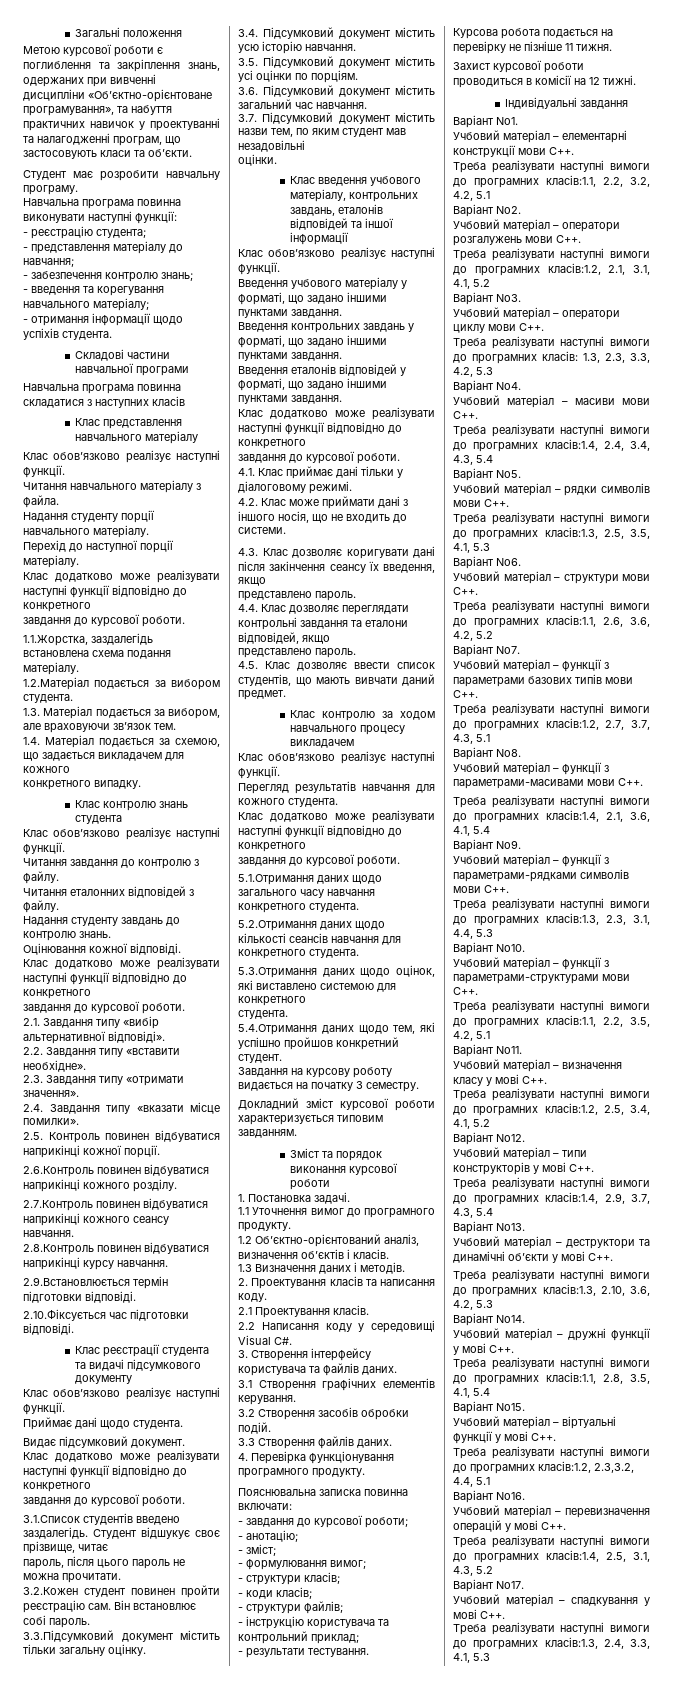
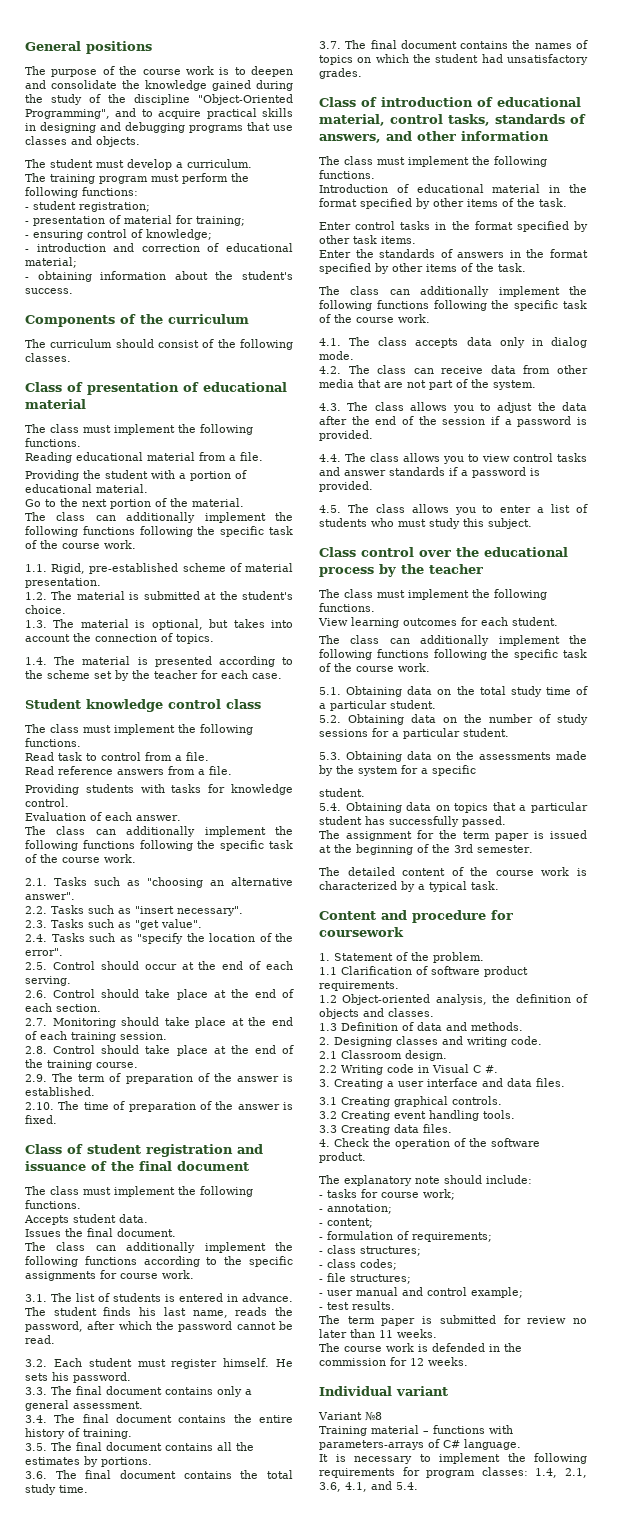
- Загальні положення
- Метою курсової роботи є поглиблення та закріплення знань, одержаних при вивченні дисципліни «Об’єктно-орієнтоване програмування», та набуття практичних навичок у проектуванні та налагодженні програм, що застосовують класи та об’єкти.
- Студент має розробити навчальну програму.
- Навчальна програма повинна виконувати наступні функції:
- - реєстрацію студента;
- - представлення матеріалу до навчання;
- - забезпечення контролю знань;
- - введення та корегування навчального матеріалу;
- - отримання інформації щодо успіхів студента.
- Складові частини навчальної програми
- Навчальна програма повинна складатися з наступних класів
- Клас представлення навчального матеріалу
- Клас обов’язково реалізує наступні функції.
- Читання навчального матеріалу з файла.
- Надання студенту порції навчального матеріалу.
- Перехід до наступної порції матеріалу.
- Клас додатково може реалізувати наступні функції відповідно до конкретного
- завдання до курсової роботи.
- 1.1.Жорстка, заздалегідь встановлена схема подання матеріалу.
- 1.2.Матеріал подається за вибором студента.
- 1.3. Матеріал подається за вибором, але враховуючи зв’язок тем.
- 1.4. Матеріал подається за схемою, що задається викладачем для кожного
- конкретного випадку.
- Клас контролю знань студента
- Клас обов’язково реалізує наступні функції.
- Читання завдання до контролю з файлу.
- Читання еталонних відповідей з файлу.
- Надання студенту завдань до контролю знань.
- Оцінювання кожної відповіді.
- Клас додатково може реалізувати наступні функції відповідно до конкретного
- завдання до курсової роботи.
- 2.1. Завдання типу «вибір альтернативної відповіді».
- 2.2. Завдання типу «вставити необхідне».
- 2.3. Завдання типу «отримати значення».
- 2.4. Завдання типу «вказати місце помилки».
- 2.5. Контроль повинен відбуватися наприкінці кожної порції.
- 2.6.Контроль повинен відбуватися наприкінці кожного розділу.
- 2.7.Контроль повинен відбуватися наприкінці кожного сеансу навчання.
- 2.8.Контроль повинен відбуватися наприкінці курсу навчання.
- 2.9.Встановлюється термін підготовки відповіді.
- 2.10.Фіксується час підготовки відповіді.
- Клас реєстрації студента та видачі підсумкового документу
- Клас обов’язково реалізує наступні функції.
- Приймає дані щодо студента.
- Видає підсумковий документ.
- Клас додатково може реалізувати наступні функції відповідно до конкретного
- завдання до курсової роботи.
- 3.1.Список студентів введено заздалегідь. Студент відшукує своє прізвище, читає
- пароль, після цього пароль не можна прочитати.
- 3.2.Кожен студент повинен пройти реєстрацію сам. Він встановлює собі пароль.
- 3.3.Підсумковий документ містить тільки загальну оцінку.
- 3.4. Підсумковий документ містить усю історію навчання.
- 3.5. Підсумковий документ містить усі оцінки по порціям.
- 3.6. Підсумковий документ містить загальний час навчання.
- 3.7. Підсумковий документ містить назви тем, по яким студент мав незадовільні
- оцінки.
- Клас введення учбового матеріалу, контрольних завдань, еталонів відповідей та іншої інформації
- Клас обов’язково реалізує наступні функції.
- Введення учбового матеріалу у форматі, що задано іншими пунктами завдання.
- Введення контрольних завдань у форматі, що задано іншими пунктами завдання.
- Введення еталонів відповідей у форматі, що задано іншими пунктами завдання.
- Клас додатково може реалізувати наступні функції відповідно до конкретного
- завдання до курсової роботи.
- 4.1. Клас приймає дані тільки у діалоговому режимі.
- 4.2. Клас може приймати дані з іншого носія, що не входить до системи.
- 4.3. Клас дозволяє коригувати дані після закінчення сеансу їх введення, якщо
- представлено пароль.
- 4.4. Клас дозволяє переглядати контрольні завдання та еталони відповідей, якщо
- представлено пароль.
- 4.5. Клас дозволяє ввести список студентів, що мають вивчати даний предмет.
- Клас контролю за ходом навчального процесу викладачем
- Клас обов’язково реалізує наступні функції.
- Перегляд результатів навчання для кожного студента.
- Клас додатково може реалізувати наступні функції відповідно до конкретного
- завдання до курсової роботи.
- 5.1.Отримання даних щодо загального часу навчання конкретного студента.
- 5.2.Отримання даних щодо кількості сеансів навчання для конкретного студента.
- 5.3.Отримання даних щодо оцінок, які виставлено системою для конкретного
- студента.
- 5.4.Отримання даних щодо тем, які успішно пройшов конкретний студент.
- Завдання на курсову роботу видається на початку 3 семестру.
- Докладний зміст курсової роботи характеризується типовим завданням.
- Зміст та порядок виконання курсової роботи
- 1. Постановка задачі.
- 1.1 Уточнення вимог до програмного продукту.
- 1.2 Об’єктно-орієнтований аналіз, визначення об’єктів і класів.
- 1.3 Визначення даних і методів.
- 2. Проектування класів та написання коду.
+ General positions
+ The purpose of the course work is to deepen and consolidate the knowledge gained during the study of the discipline "Object-Oriented Programming", and to acquire practical skills in designing and debugging programs that use classes and objects.
+ The student must develop a curriculum.
+ The training program must perform the following functions:
+ - student registration;
+ - presentation of material for training;
+ - ensuring control of knowledge;
+ - introduction and correction of educational material;
+ - obtaining information about the student's success.
+ Components of the curriculum
+ The curriculum should consist of the following classes.
+ Class of presentation of educational material
+ The class must implement the following functions.
+ Reading educational material from a file.
+ Providing the student with a portion of educational material.
+ Go to the next portion of the material.
+ The class can additionally implement the following functions following the specific task of the course work.
+ 1.1. Rigid, pre-established scheme of material presentation.
+ 1.2. The material is submitted at the student's choice.
+ 1.3. The material is optional, but takes into account the connection of topics.
+ 1.4. The material is presented according to the scheme set by the teacher for each case.
+ Student knowledge control class
+ The class must implement the following functions.
+ Read task to control from a file.
+ Read reference answers from a file.
+ Providing students with tasks for knowledge control.
+ Evaluation of each answer.
+ The class can additionally implement the following functions following the specific task of the course work.
+ 2.1. Tasks such as "choosing an alternative answer".
+ 2.2. Tasks such as "insert necessary".
+ 2.3. Tasks such as "get value".
+ 2.4. Tasks such as "specify the location of the error".
+ 2.5. Control should occur at the end of each serving.
+ 2.6. Control should take place at the end of each section.
+ 2.7. Monitoring should take place at the end of each training session.
+ 2.8. Control should take place at the end of the training course.
+ 2.9. The term of preparation of the answer is established.
+ 2.10. The time of preparation of the answer is fixed.
+ Class of student registration and issuance of the final document
+ The class must implement the following functions.
+ Accepts student data.
+ Issues the final document.
+ The class can additionally implement the following functions according to the specific assignments for course work.
+ 3.1. The list of students is entered in advance. The student finds his last name, reads the password, after which the password cannot be read.
+ 3.2. Each student must register himself. He sets his password.
+ 3.3. The final document contains only a general assessment.
+ 3.4. The final document contains the entire history of training.
+ 3.5. The final document contains all the estimates by portions.
+ 3.6. The final document contains the total study time.
+ 3.7. The final document contains the names of topics on which the student had unsatisfactory grades.
+ Class of introduction of educational material, control tasks, standards of answers, and other information
+ The class must implement the following functions.
+ Introduction of educational material in the format specified by other items of the task.
+ Enter control tasks in the format specified by other task items.
+ Enter the standards of answers in the format specified by other items of the task.
+ The class can additionally implement the following functions following the specific task of the course work.
+ 4.1. The class accepts data only in dialog mode.
+ 4.2. The class can receive data from other media that are not part of the system.
+ 4.3. The class allows you to adjust the data after the end of the session if a password is provided.
+ 4.4. The class allows you to view control tasks and answer standards if a password is provided.
+ 4.5. The class allows you to enter a list of students who must study this subject.
+ Class control over the educational process by the teacher
+ The class must implement the following functions.
+ View learning outcomes for each student.
+ The class can additionally implement the following functions following the specific task of the course work.
+ 5.1. Obtaining data on the total study time of a particular student.
+ 5.2. Obtaining data on the number of study sessions for a particular student.
+ 5.3. Obtaining data on the assessments made by the system for a specific
+ student.
+ 5.4. Obtaining data on topics that a particular student has successfully passed.
+ The assignment for the term paper is issued at the beginning of the 3rd semester.
+ The detailed content of the course work is characterized by a typical task.
+ Content and procedure for coursework
+ 1. Statement of the problem.
+ 1.1 Clarification of software product requirements.
+ 1.2 Object-oriented analysis, the definition of objects and classes.
+ 1.3 Definition of data and methods.
+ 2. Designing classes and writing code.
- 2.1 Проектування класів.
+ 2.1 Classroom design.
- 2.2 Написання коду у середовищі Visual C#.
- 3. Створення інтерфейсу користувача та файлів даних.
- 3.1 Створення графічних елементів керування.
- 3.2 Створення засобів обробки подій.
- 3.3 Створення файлів даних.
- 4. Перевірка функціонування програмного продукту.
- Пояснювальна записка повинна включати:
- - завдання до курсової роботи;
- - анотацію;
- - зміст;
- - формулювання вимог;
- - структури класів;
- - коди класів;
- - структури файлів;
- - інструкцію користувача та контрольний приклад;
- - результати тестування.
- Курсова робота подається на перевірку не пізніше 11 тижня.
- Захист курсової роботи проводиться в комісії на 12 тижні.
- Індивідуальні завдання
- Варіант No1.
- Учбовий матеріал – елементарні конструкції мови С++.
- Треба реалізувати наступні вимоги до програмних класів:1.1, 2.2, 3.2, 4.2, 5.1
- Варіант No2.
- Учбовий матеріал – оператори розгалужень мови С++.
- Треба реалізувати наступні вимоги до програмних класів:1.2, 2.1, 3.1, 4.1, 5.2
- Варіант No3.
- Учбовий матеріал – оператори циклу мови С++.
- Треба реалізувати наступні вимоги до програмних класів: 1.3, 2.3, 3.3, 4.2, 5.3
- Варіант No4.
- Учбовий матеріал – масиви мови С++.
- Треба реалізувати наступні вимоги до програмних класів:1.4, 2.4, 3.4, 4.3, 5.4
- Варіант No5.
- Учбовий матеріал – рядки символів мови С++.
- Треба реалізувати наступні вимоги до програмних класів:1.3, 2.5, 3.5, 4.1, 5.3
- Варіант No6.
- Учбовий матеріал – структури мови С++.
- Треба реалізувати наступні вимоги до програмних класів:1.1, 2.6, 3.6, 4.2, 5.2
- Варіант No7.
- Учбовий матеріал – функції з параметрами базових типів мови С++.
- Треба реалізувати наступні вимоги до програмних класів:1.2, 2.7, 3.7, 4.3, 5.1
- Варіант No8.
- Учбовий матеріал – функції з параметрами-масивами мови С++.
- Треба реалізувати наступні вимоги до програмних класів:1.4, 2.1, 3.6, 4.1, 5.4
- Варіант No9.
- Учбовий матеріал – функції з параметрами-рядками символів мови С++.
- Треба реалізувати наступні вимоги до програмних класів:1.3, 2.3, 3.1, 4.4, 5.3
- Варіант No10.
- Учбовий матеріал – функції з параметрами-структурами мови С++.
- Треба реалізувати наступні вимоги до програмних класів:1.1, 2.2, 3.5, 4.2, 5.1
- Варіант No11.
- Учбовий матеріал – визначення класу у мові С++.
- Треба реалізувати наступні вимоги до програмних класів:1.2, 2.5, 3.4, 4.1, 5.2
- Варіант No12.
- Учбовий матеріал – типи конструкторів у мові С++.
- Треба реалізувати наступні вимоги до програмних класів:1.4, 2.9, 3.7, 4.3, 5.4
- Варіант No13.
- Учбовий матеріал – деструктори та динамічні об’єкти у мові С++.
- Треба реалізувати наступні вимоги до програмних класів:1.3, 2.10, 3.6, 4.2, 5.3
- Варіант No14.
- Учбовий матеріал – дружні функції у мові С++.
- Треба реалізувати наступні вимоги до програмних класів:1.1, 2.8, 3.5, 4.1, 5.4
- Варіант No15.
- Учбовий матеріал – віртуальні функції у мові С++.
- Треба реалізувати наступні вимоги до програмних класів:1.2, 2.3,3.2, 4.4, 5.1
- Варіант No16.
- Учбовий матеріал – перевизначення операцій у мові С++.
- Треба реалізувати наступні вимоги до програмних класів:1.4, 2.5, 3.1, 4.3, 5.2
- Варіант No17.
- Учбовий матеріал – спадкування у мові С++.
- Треба реалізувати наступні вимоги до програмних класів:1.3, 2.4, 3.3, 4.1, 5.3
+ 2.2 Writing code in Visual C #.
+ 3. Creating a user interface and data files.
+ 3.1 Creating graphical controls.
+ 3.2 Creating event handling tools.
+ 3.3 Creating data files.
+ 4. Check the operation of the software product.
+ The explanatory note should include:
+ - tasks for course work;
+ - annotation;
+ - content;
+ - formulation of requirements;
+ - class structures;
+ - class codes;
+ - file structures;
+ - user manual and control example;
+ - test results.
+ The term paper is submitted for review no later than 11 weeks.
+ The course work is defended in the commission for 12 weeks.
+ Individual variant
+ Variant №8
+ Training material – functions with parameters-arrays of C# language.
+ It is necessary to implement the following requirements for program classes: 1.4, 2.1, 3.6, 4.1, and 5.4.

